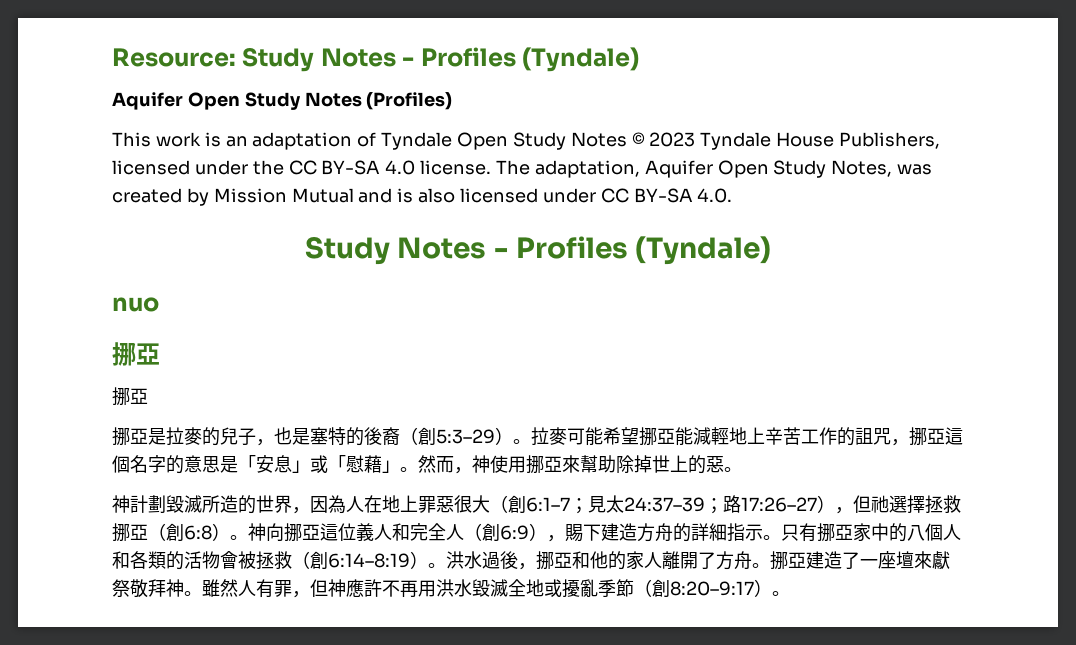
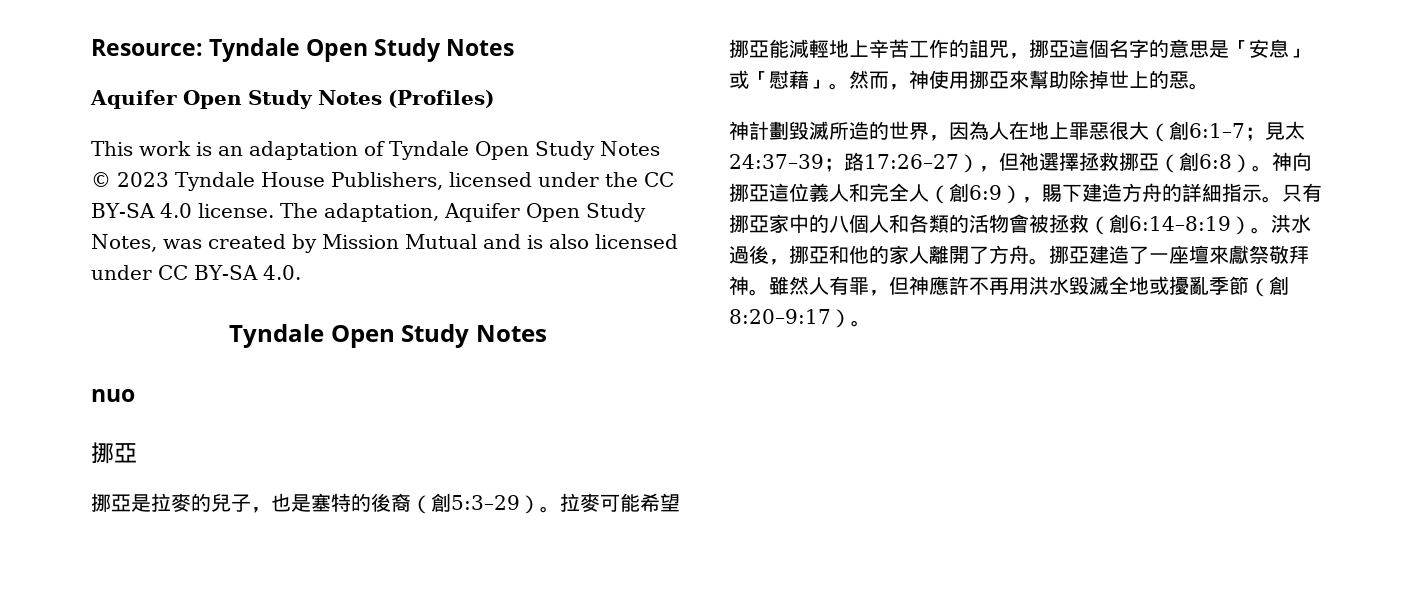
- Resource: Study Notes - Profiles (Tyndale)
+ Resource: Tyndale Open Study Notes
  The adaptation, Aquifer Open Study Notes, was created by Mission Mutual and is also licensed under CC BY-SA 4.0.
- Study Notes - Profiles (Tyndale)
+ Tyndale Open Study Notes
  nuo
- 挪亞

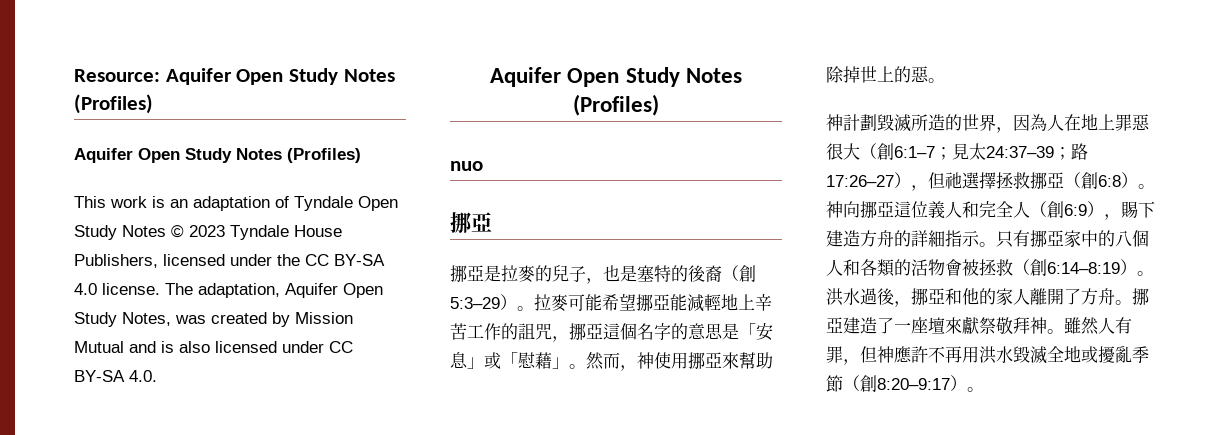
- Resource: Tyndale Open Study Notes
+ Resource: Aquifer Open Study Notes (Profiles)
  The adaptation, Aquifer Open Study Notes, was created by Mission Mutual and is also licensed under CC BY-SA 4.0.
- Tyndale Open Study Notes
+ Aquifer Open Study Notes (Profiles)

